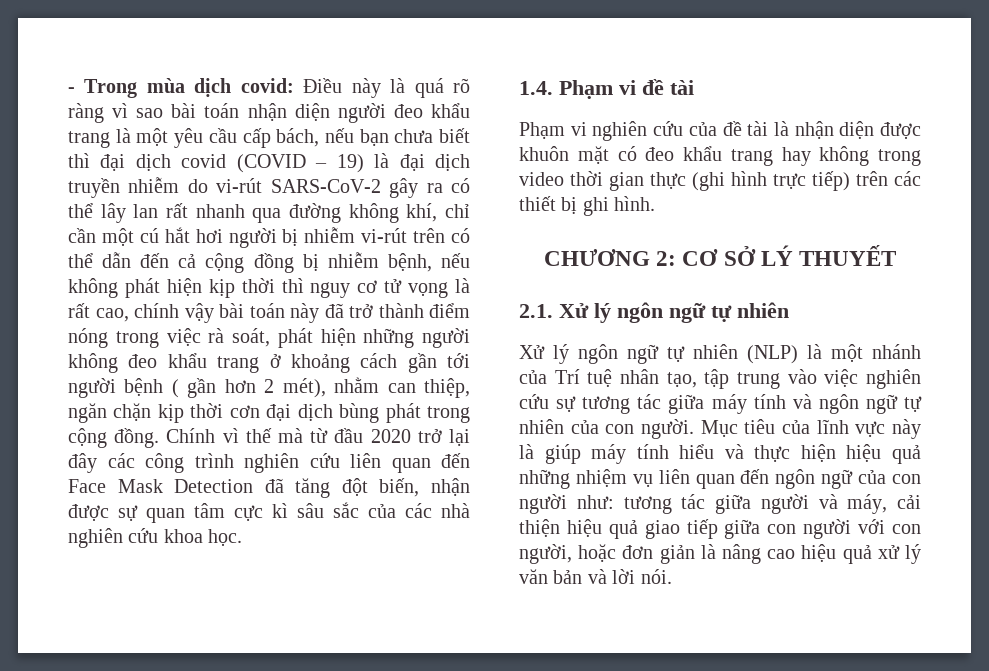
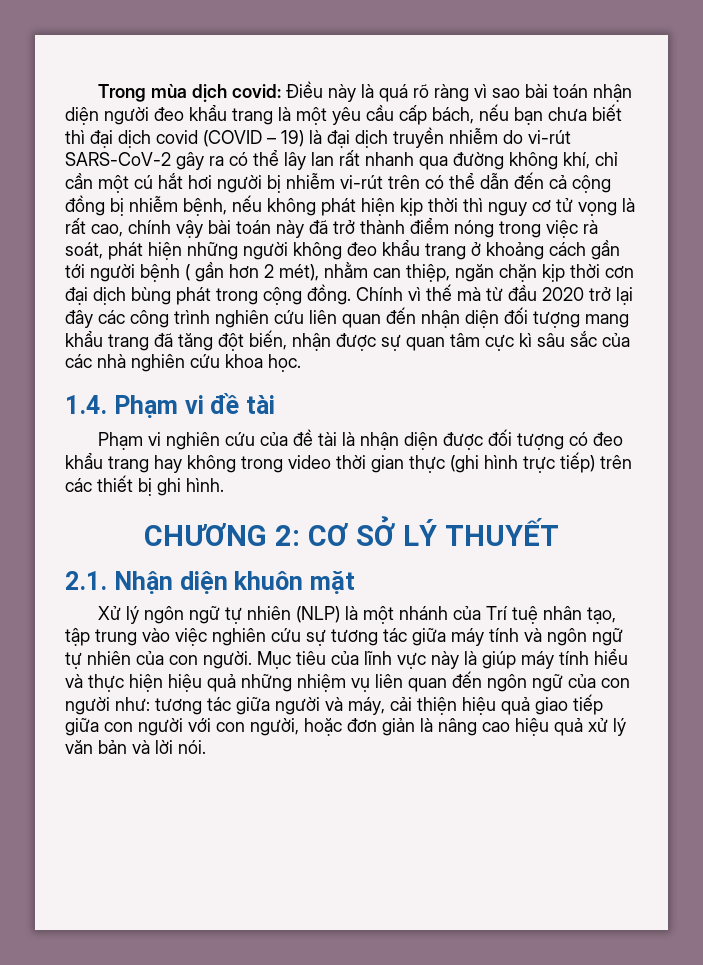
- - Trong mùa dịch covid:
+ Trong mùa dịch covid:
- Chính vì thế mà từ đầu 2020 trở lại đây các công trình nghiên cứu liên quan đến Face Mask Detection đã tăng đột biến, nhận được sự quan tâm cực kì sâu sắc của các nhà nghiên cứu khoa học.
+ Chính vì thế mà từ đầu 2020 trở lại đây các công trình nghiên cứu liên quan đến nhận diện đối tượng mang khẩu trang đã tăng đột biến, nhận được sự quan tâm cực kì sâu sắc của các nhà nghiên cứu khoa học.
- Phạm vi nghiên cứu của đề tài là nhận diện được khuôn mặt có đeo khẩu trang hay không trong video thời gian thực (ghi hình trực tiếp) trên các thiết bị ghi hình.
+ Phạm vi nghiên cứu của đề tài là nhận diện được đối tượng có đeo khẩu trang hay không trong video thời gian thực (ghi hình trực tiếp) trên các thiết bị ghi hình.
- 2.1. Xử lý ngôn ngữ tự nhiên
+ 2.1. Nhận diện khuôn mặt

